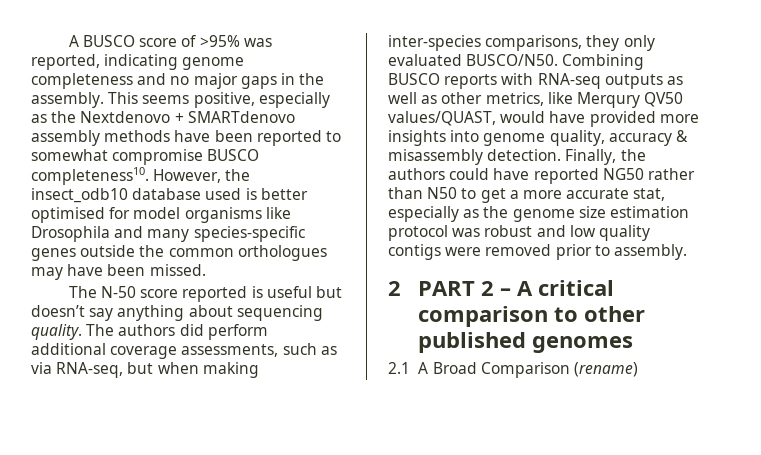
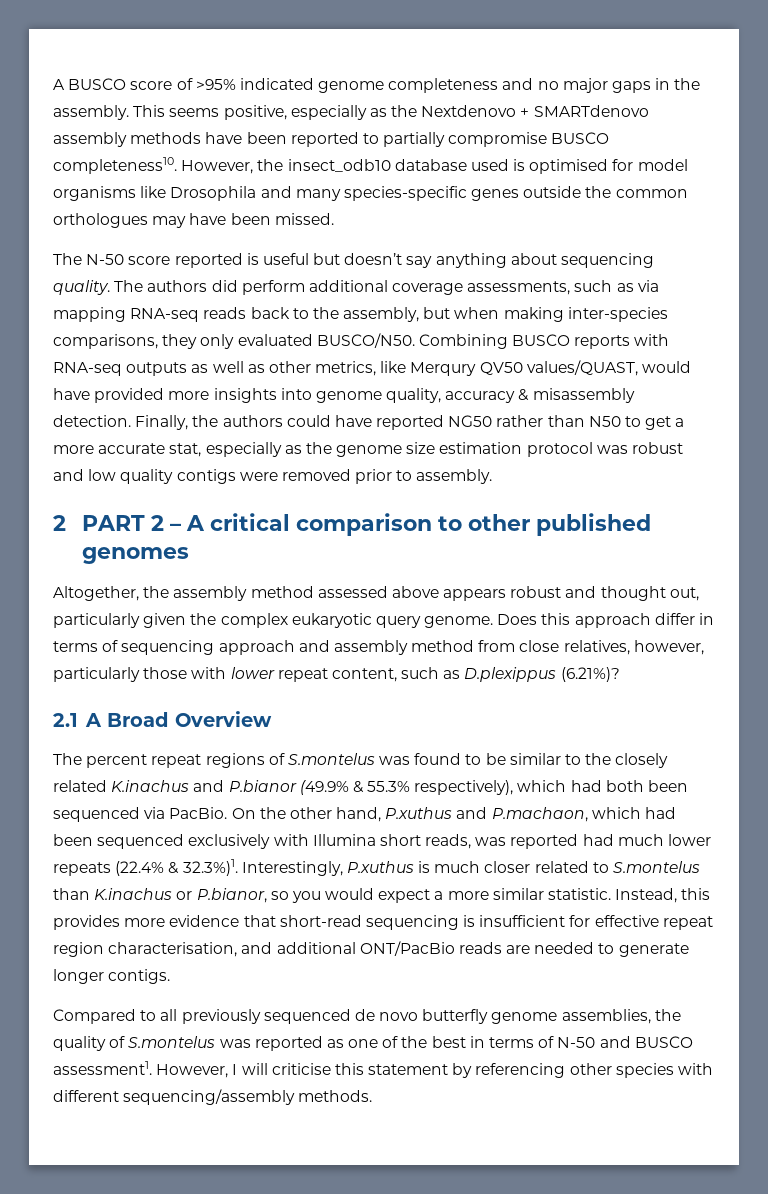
- A BUSCO score of >95% was reported, indicating genome completeness and no major gaps in the assembly.
+ A BUSCO score of >95% indicated genome completeness and no major gaps in the assembly.
- This seems positive, especially as the Nextdenovo + SMARTdenovo assembly methods have been reported to somewhat compromise BUSCO completeness10.
+ This seems positive, especially as the Nextdenovo + SMARTdenovo assembly methods have been reported to partially compromise BUSCO completeness10.
- However, the insect_odb10 database used is better optimised for model organisms like Drosophila and many species-specific genes outside the common orthologues may have been missed.
+ However, the insect_odb10 database used is optimised for model organisms like Drosophila and many species-specific genes outside the common orthologues may have been missed.
- The authors did perform additional coverage assessments, such as via RNA-seq, but when making inter-species comparisons, they only evaluated BUSCO/N50.
+ The authors did perform additional coverage assessments, such as via mapping RNA-seq reads back to the assembly, but when making inter-species comparisons, they only evaluated BUSCO/N50.
- 2.1 A Broad Comparison (rename)
+ Altogether, the assembly method assessed above appears robust and thought out, particularly given the complex eukaryotic query genome. Does this approach differ in terms of sequencing approach and assembly method from close relatives, however, particularly those with lower repeat content, such as D.plexippus (6.21%)?
+ 2.1 A Broad Overview
+ The percent repeat regions of S.montelus was found to be similar to the closely related K.inachus and P.bianor (49.9% & 55.3% respectively), which had both been sequenced via PacBio. On the other hand, P.xuthus and P.machaon, which had been sequenced exclusively with Illumina short reads, was reported had much lower repeats (22.4% & 32.3%)1. Interestingly, P.xuthus is much closer related to S.montelus than K.inachus or P.bianor, so you would expect a more similar statistic. Instead, this provides more evidence that short-read sequencing is insufficient for effective repeat region characterisation, and additional ONT/PacBio reads are needed to generate longer contigs.
+ Compared to all previously sequenced de novo butterfly genome assemblies, the quality of S.montelus was reported as one of the best in terms of N-50 and BUSCO assessment1. However, I will criticise this statement by referencing other species with different sequencing/assembly methods.

